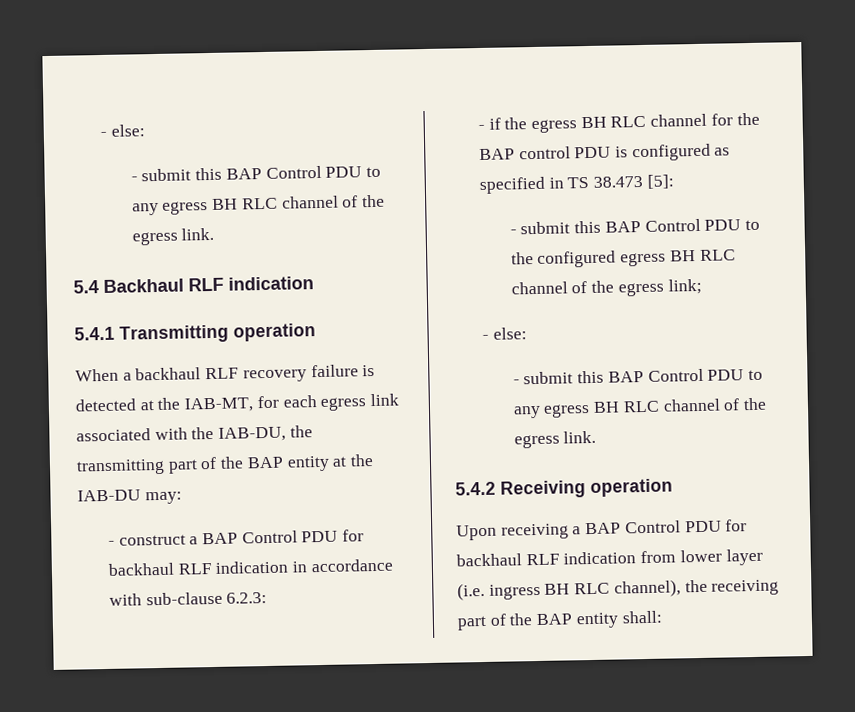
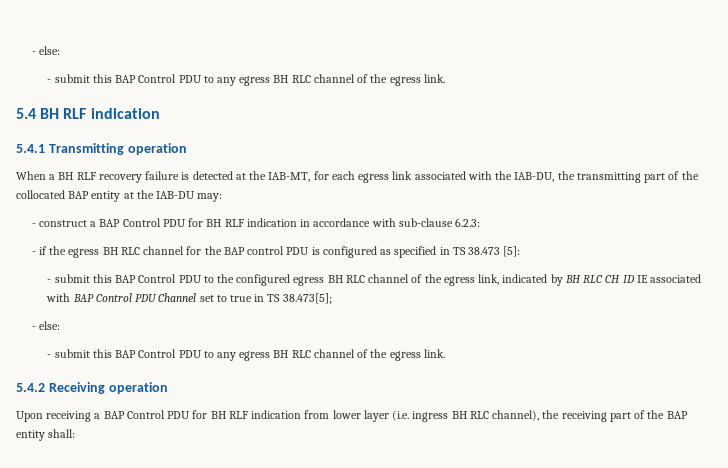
- 5.4 Backhaul RLF indication
+ 5.4 BH RLF indication
- When a backhaul RLF recovery failure is detected at the IAB-MT, for each egress link associated with the IAB-DU, the transmitting part of the BAP entity at the IAB-DU may:
+ When a BH RLF recovery failure is detected at the IAB-MT, for each egress link associated with the IAB-DU, the transmitting part of the collocated BAP entity at the IAB-DU may:
- - construct a BAP Control PDU for backhaul RLF indication in accordance with sub-clause 6.2.3:
+ - construct a BAP Control PDU for BH RLF indication in accordance with sub-clause 6.2.3:
- - submit this BAP Control PDU to the configured egress BH RLC channel of the egress link;
+ - submit this BAP Control PDU to the configured egress BH RLC channel of the egress link, indicated by BH RLC CH ID IE associated with BAP Control PDU Channel set to true in TS 38.473[5];
- Upon receiving a BAP Control PDU for backhaul RLF indication from lower layer (i.e. ingress BH RLC channel), the receiving part of the BAP entity shall:
+ Upon receiving a BAP Control PDU for BH RLF indication from lower layer (i.e. ingress BH RLC channel), the receiving part of the BAP entity shall:

